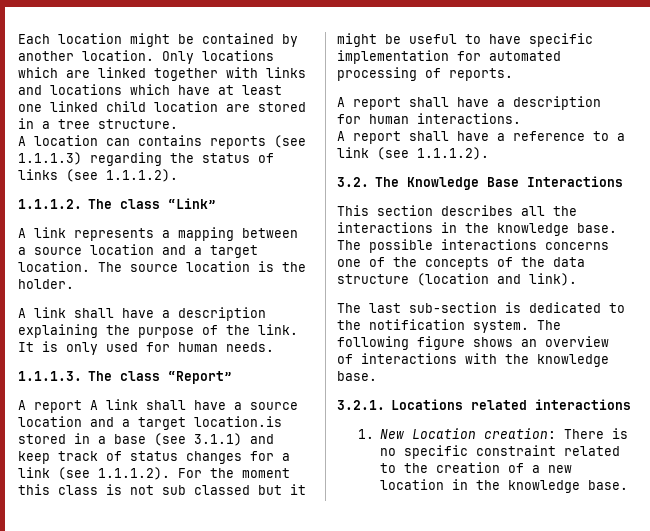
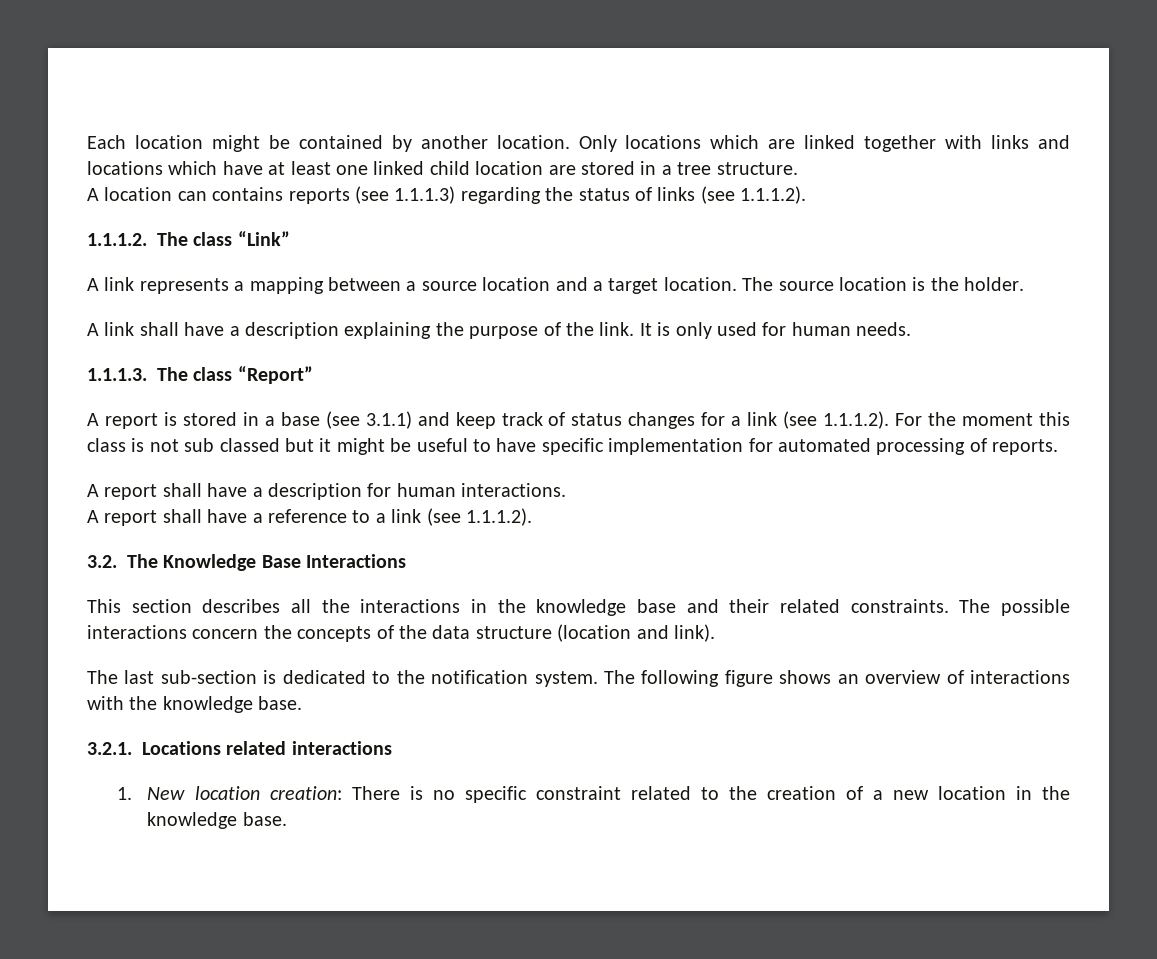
- A report A link shall have a source location and a target location.is stored in a base (see 3.1.1) and keep track of status changes for a link (see 1.1.1.2). For the moment this class is not sub classed but it might be useful to have specific implementation for automated processing of reports.
+ A report is stored in a base (see 3.1.1) and keep track of status changes for a link (see 1.1.1.2). For the moment this class is not sub classed but it might be useful to have specific implementation for automated processing of reports.
- This section describes all the interactions in the knowledge base. The possible interactions concerns one of the concepts of the data structure (location and link).
+ This section describes all the interactions in the knowledge base and their related constraints. The possible interactions concern the concepts of the data structure (location and link).
- 1. New Location creation: There is no specific constraint related to the creation of a new location in the knowledge base.
+ 1. New location creation: There is no specific constraint related to the creation of a new location in the knowledge base.

